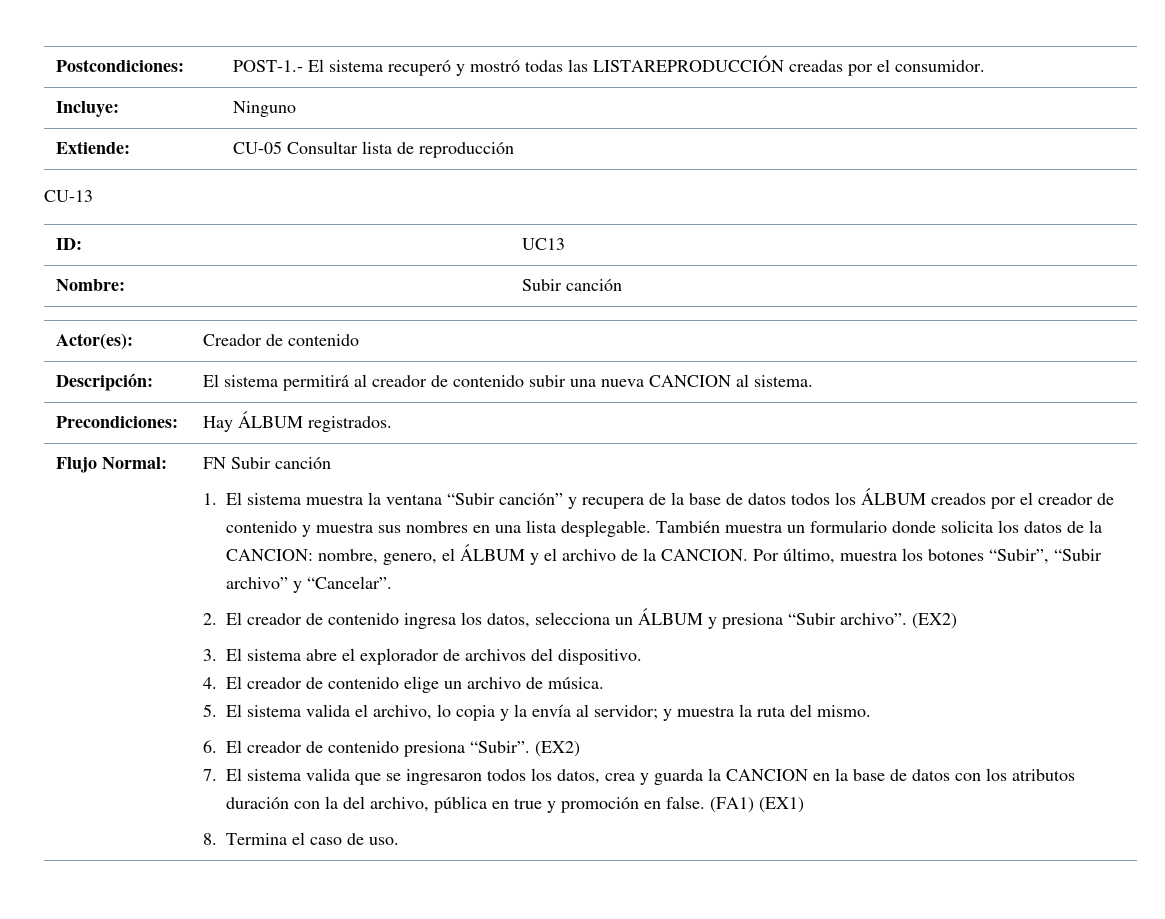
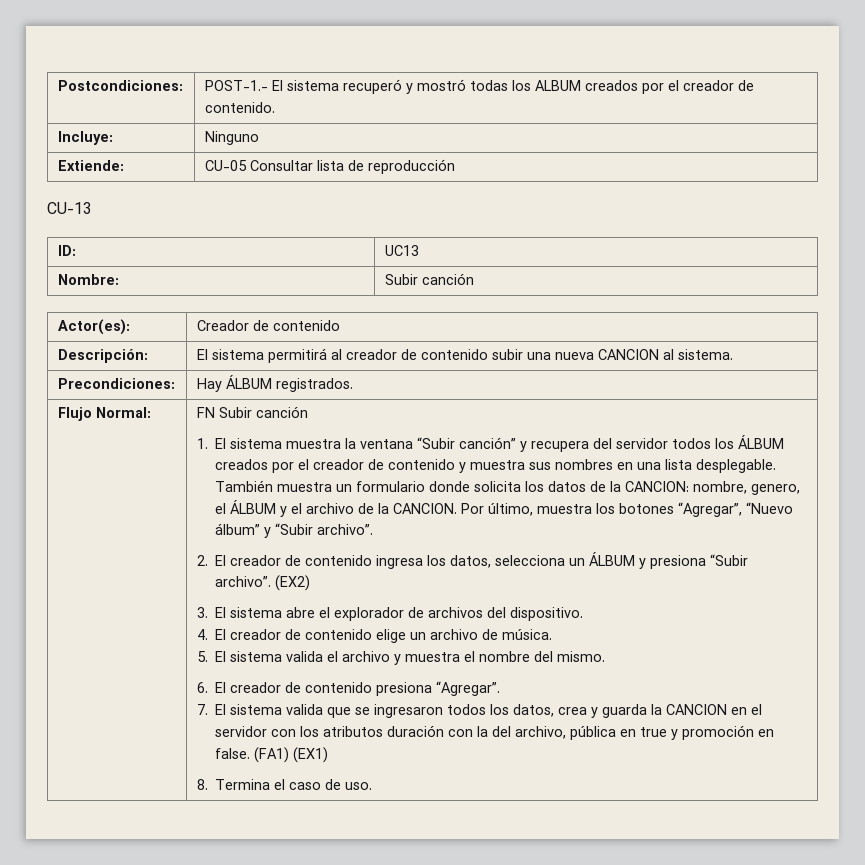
- Postcondiciones: | POST-1.- El sistema recuperó y mostró todas las LISTAREPRODUCCIÓN creadas por el consumidor.
+ Postcondiciones: | POST-1.- El sistema recuperó y mostró todas los ALBUM creados por el creador de contenido.
- 1. El sistema muestra la ventana “Subir canción” y recupera de la base de datos todos los ÁLBUM creados por el creador de contenido y muestra sus nombres en una lista desplegable.
+ 1. El sistema muestra la ventana “Subir canción” y recupera del servidor todos los ÁLBUM creados por el creador de contenido y muestra sus nombres en una lista desplegable.
- Por último, muestra los botones “Subir”, “Subir archivo” y “Cancelar”.
+ Por último, muestra los botones “Agregar”, “Nuevo álbum” y “Subir archivo”.
- 5. El sistema valida el archivo, lo copia y la envía al servidor; y muestra la ruta del mismo.
+ 5. El sistema valida el archivo y muestra el nombre del mismo.
- 6. El creador de contenido presiona “Subir”. (EX2)
+ 6. El creador de contenido presiona “Agregar”.
- 7. El sistema valida que se ingresaron todos los datos, crea y guarda la CANCION en la base de datos con los atributos duración con la del archivo, pública en true y promoción en false.
+ 7. El sistema valida que se ingresaron todos los datos, crea y guarda la CANCION en el servidor con los atributos duración con la del archivo, pública en true y promoción en false.

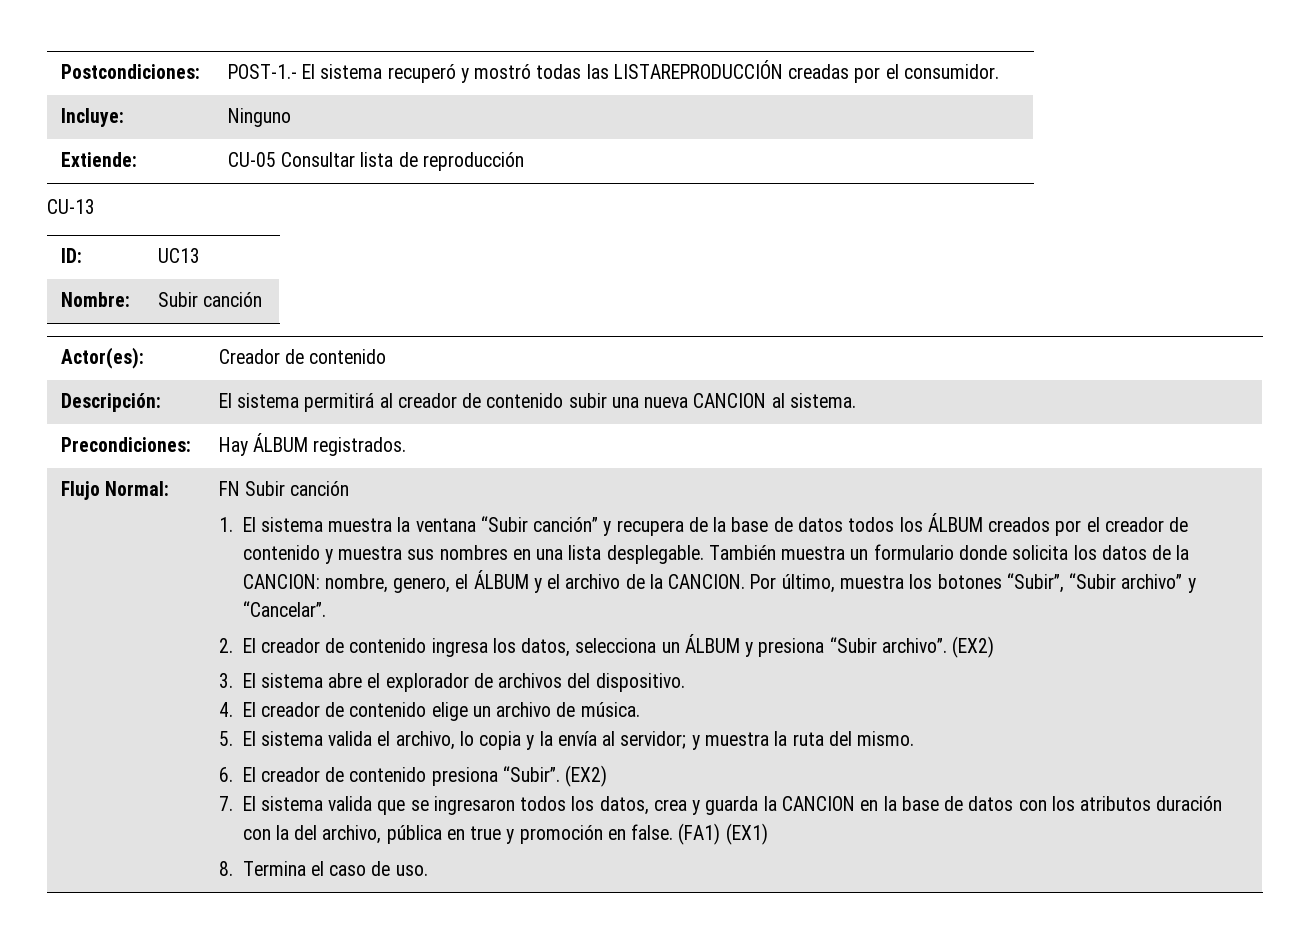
- Postcondiciones: | POST-1.- El sistema recuperó y mostró todas los ALBUM creados por el creador de contenido.
+ Postcondiciones: | POST-1.- El sistema recuperó y mostró todas las LISTAREPRODUCCIÓN creadas por el consumidor.
- 1. El sistema muestra la ventana “Subir canción” y recupera del servidor todos los ÁLBUM creados por el creador de contenido y muestra sus nombres en una lista desplegable.
+ 1. El sistema muestra la ventana “Subir canción” y recupera de la base de datos todos los ÁLBUM creados por el creador de contenido y muestra sus nombres en una lista desplegable.
- Por último, muestra los botones “Agregar”, “Nuevo álbum” y “Subir archivo”.
+ Por último, muestra los botones “Subir”, “Subir archivo” y “Cancelar”.
- 5. El sistema valida el archivo y muestra el nombre del mismo.
+ 5. El sistema valida el archivo, lo copia y la envía al servidor; y muestra la ruta del mismo.
- 6. El creador de contenido presiona “Agregar”.
+ 6. El creador de contenido presiona “Subir”. (EX2)
- 7. El sistema valida que se ingresaron todos los datos, crea y guarda la CANCION en el servidor con los atributos duración con la del archivo, pública en true y promoción en false.
+ 7. El sistema valida que se ingresaron todos los datos, crea y guarda la CANCION en la base de datos con los atributos duración con la del archivo, pública en true y promoción en false.

